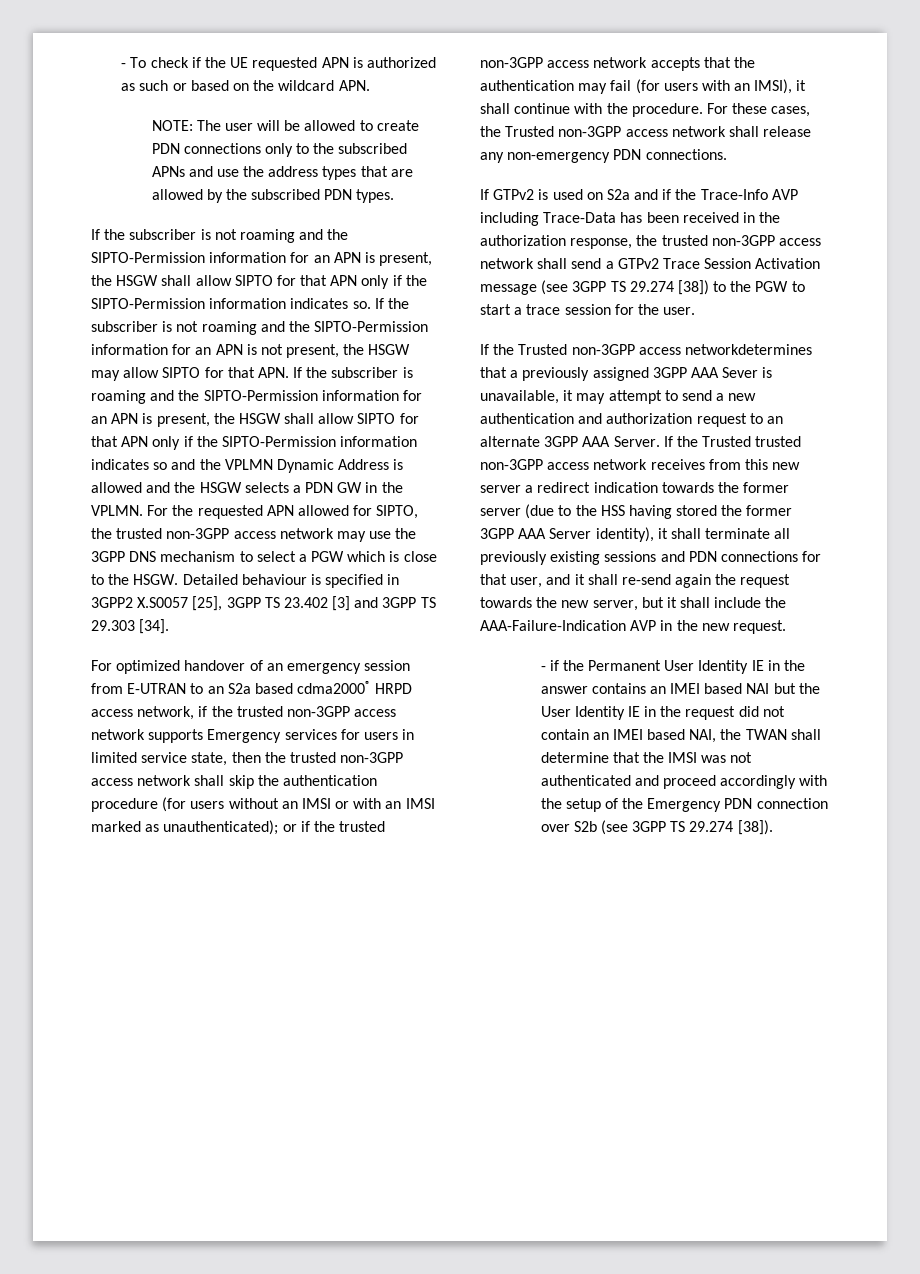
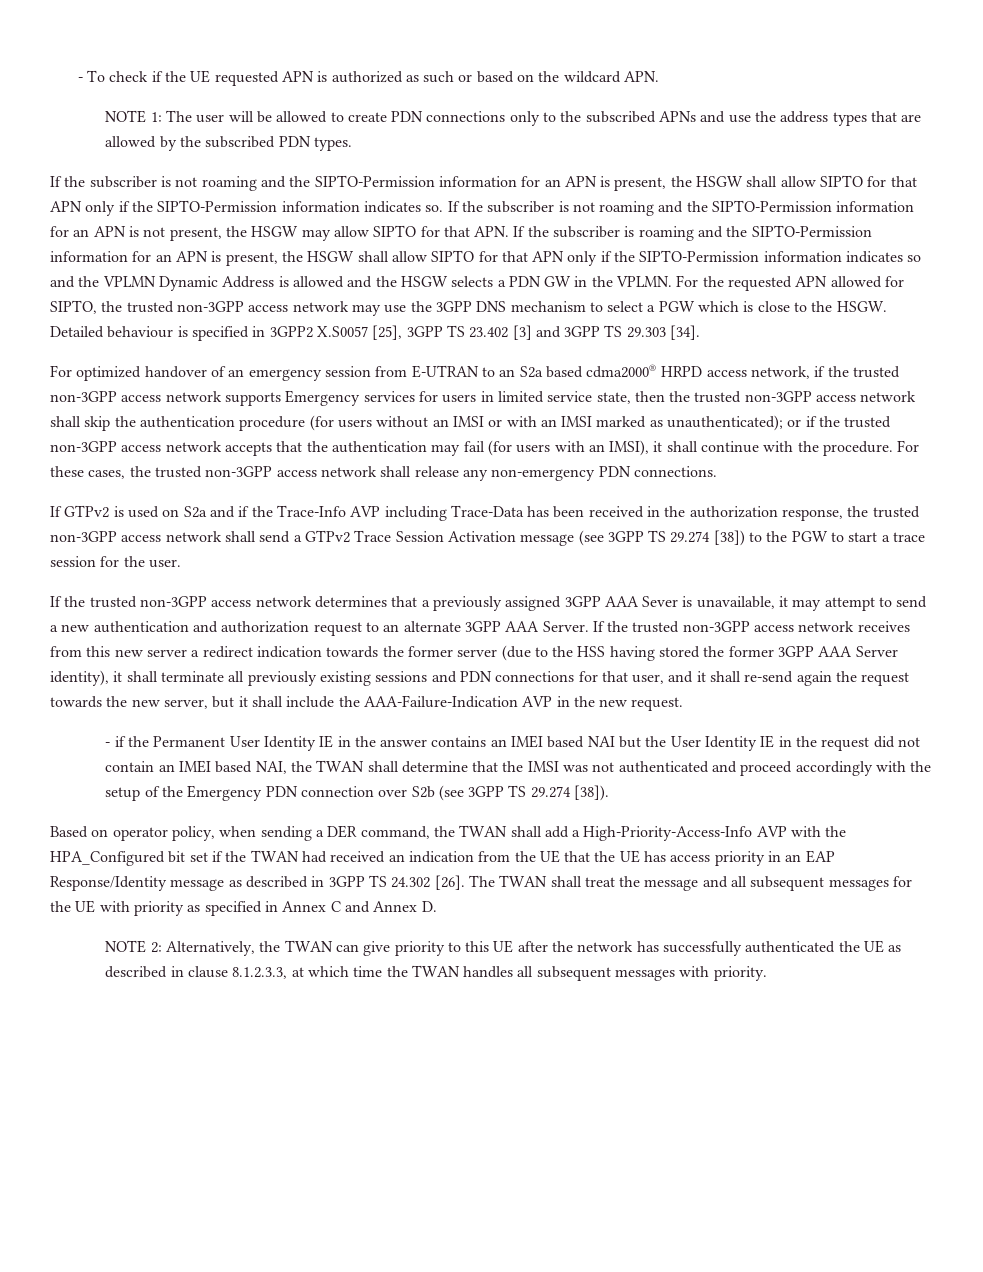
- NOTE: The user will be allowed to create PDN connections only to the subscribed APNs and use the address types that are allowed by the subscribed PDN types.
+ NOTE 1: The user will be allowed to create PDN connections only to the subscribed APNs and use the address types that are allowed by the subscribed PDN types.
- For these cases, the Trusted non-3GPP access network shall release any non-emergency PDN connections.
+ For these cases, the trusted non-3GPP access network shall release any non-emergency PDN connections.
- If the Trusted non-3GPP access networkdetermines that a previously assigned 3GPP AAA Sever is unavailable, it may attempt to send a new authentication and authorization request to an alternate 3GPP AAA Server.
+ If the trusted non-3GPP access network determines that a previously assigned 3GPP AAA Sever is unavailable, it may attempt to send a new authentication and authorization request to an alternate 3GPP AAA Server.
- If the Trusted trusted non-3GPP access network receives from this new server a redirect indication towards the former server (due to the HSS having stored the former 3GPP AAA Server identity), it shall terminate all previously existing sessions and PDN connections for that user, and it shall re-send again the request towards the new server, but it shall include the AAA-Failure-Indication AVP in the new request.
+ If the trusted non-3GPP access network receives from this new server a redirect indication towards the former server (due to the HSS having stored the former 3GPP AAA Server identity), it shall terminate all previously existing sessions and PDN connections for that user, and it shall re-send again the request towards the new server, but it shall include the AAA-Failure-Indication AVP in the new request.
+ Based on operator policy, when sending a DER command, the TWAN shall add a High-Priority-Access-Info AVP with the HPA_Configured bit set if the TWAN had received an indication from the UE that the UE has access priority in an EAP Response/Identity message as described in 3GPP TS 24.302 [26]. The TWAN shall treat the message and all subsequent messages for the UE with priority as specified in Annex C and Annex D.
+ NOTE 2: Alternatively, the TWAN can give priority to this UE after the network has successfully authenticated the UE as described in clause 8.1.2.3.3, at which time the TWAN handles all subsequent messages with priority.

